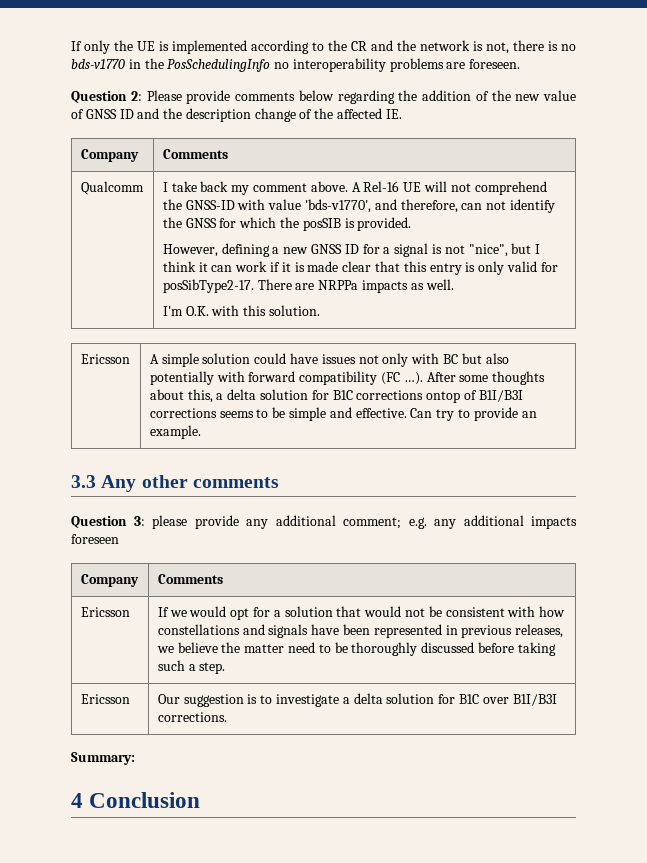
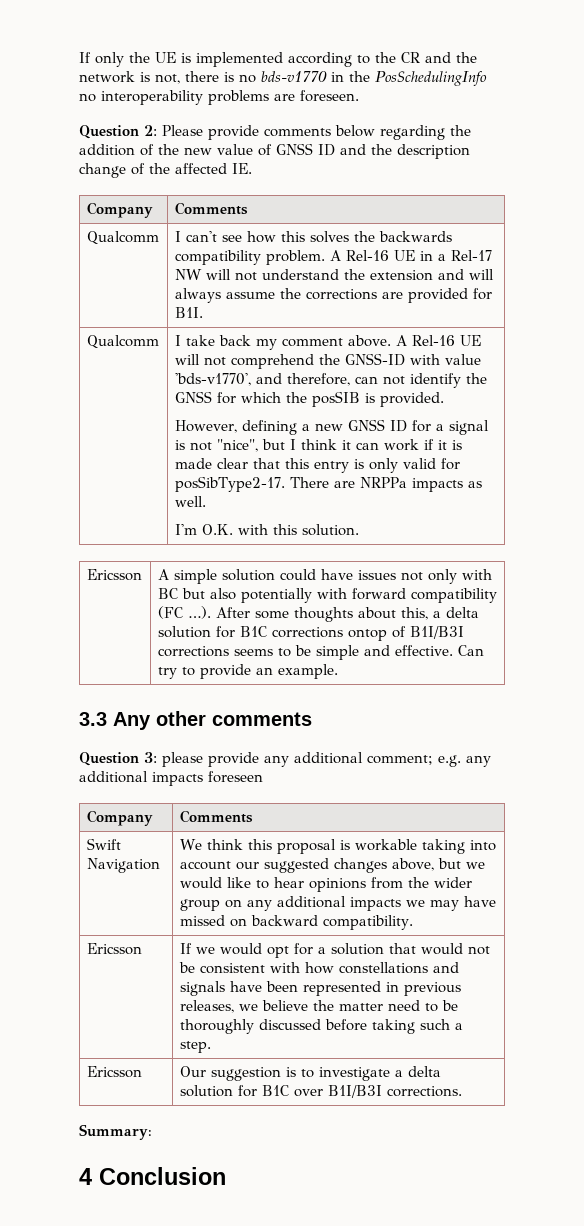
+ Qualcomm | I can't see how this solves the backwards compatibility problem. A Rel-16 UE in a Rel-17 NW will not understand the extension and will always assume the corrections are provided for B1I.
+ Swift Navigation | We think this proposal is workable taking into account our suggested changes above, but we would like to hear opinions from the wider group on any additional impacts we may have missed on backward compatibility.

